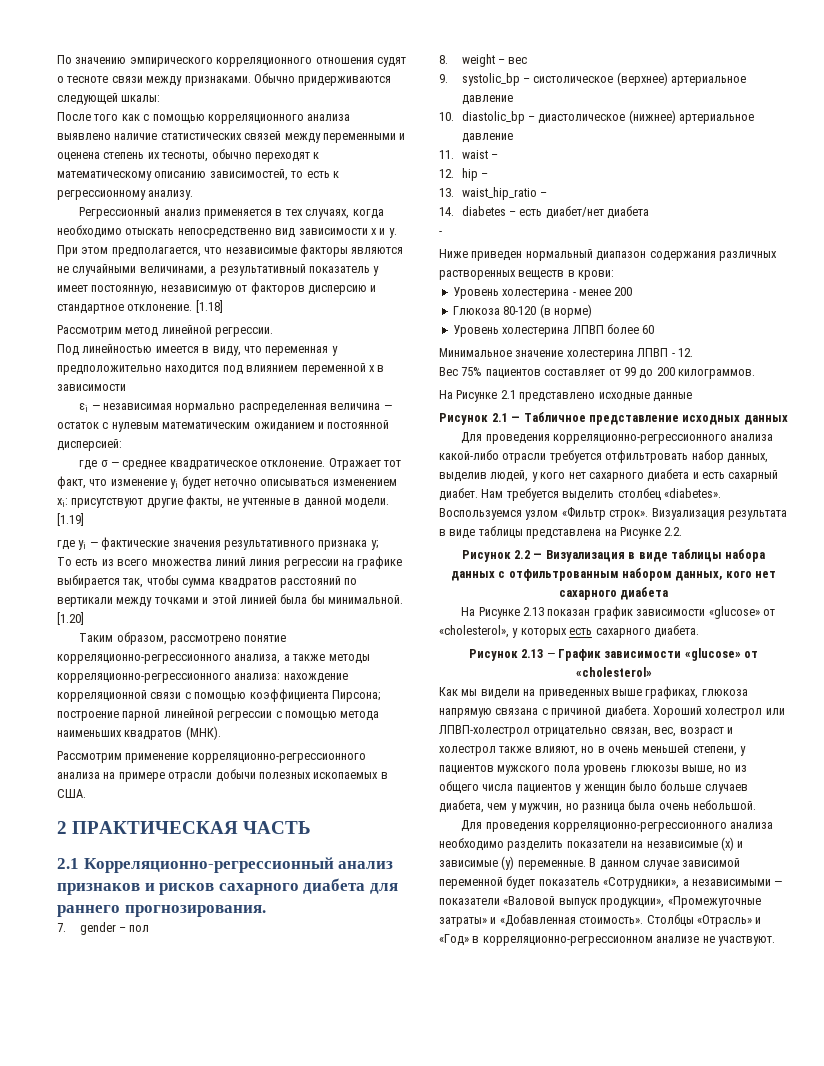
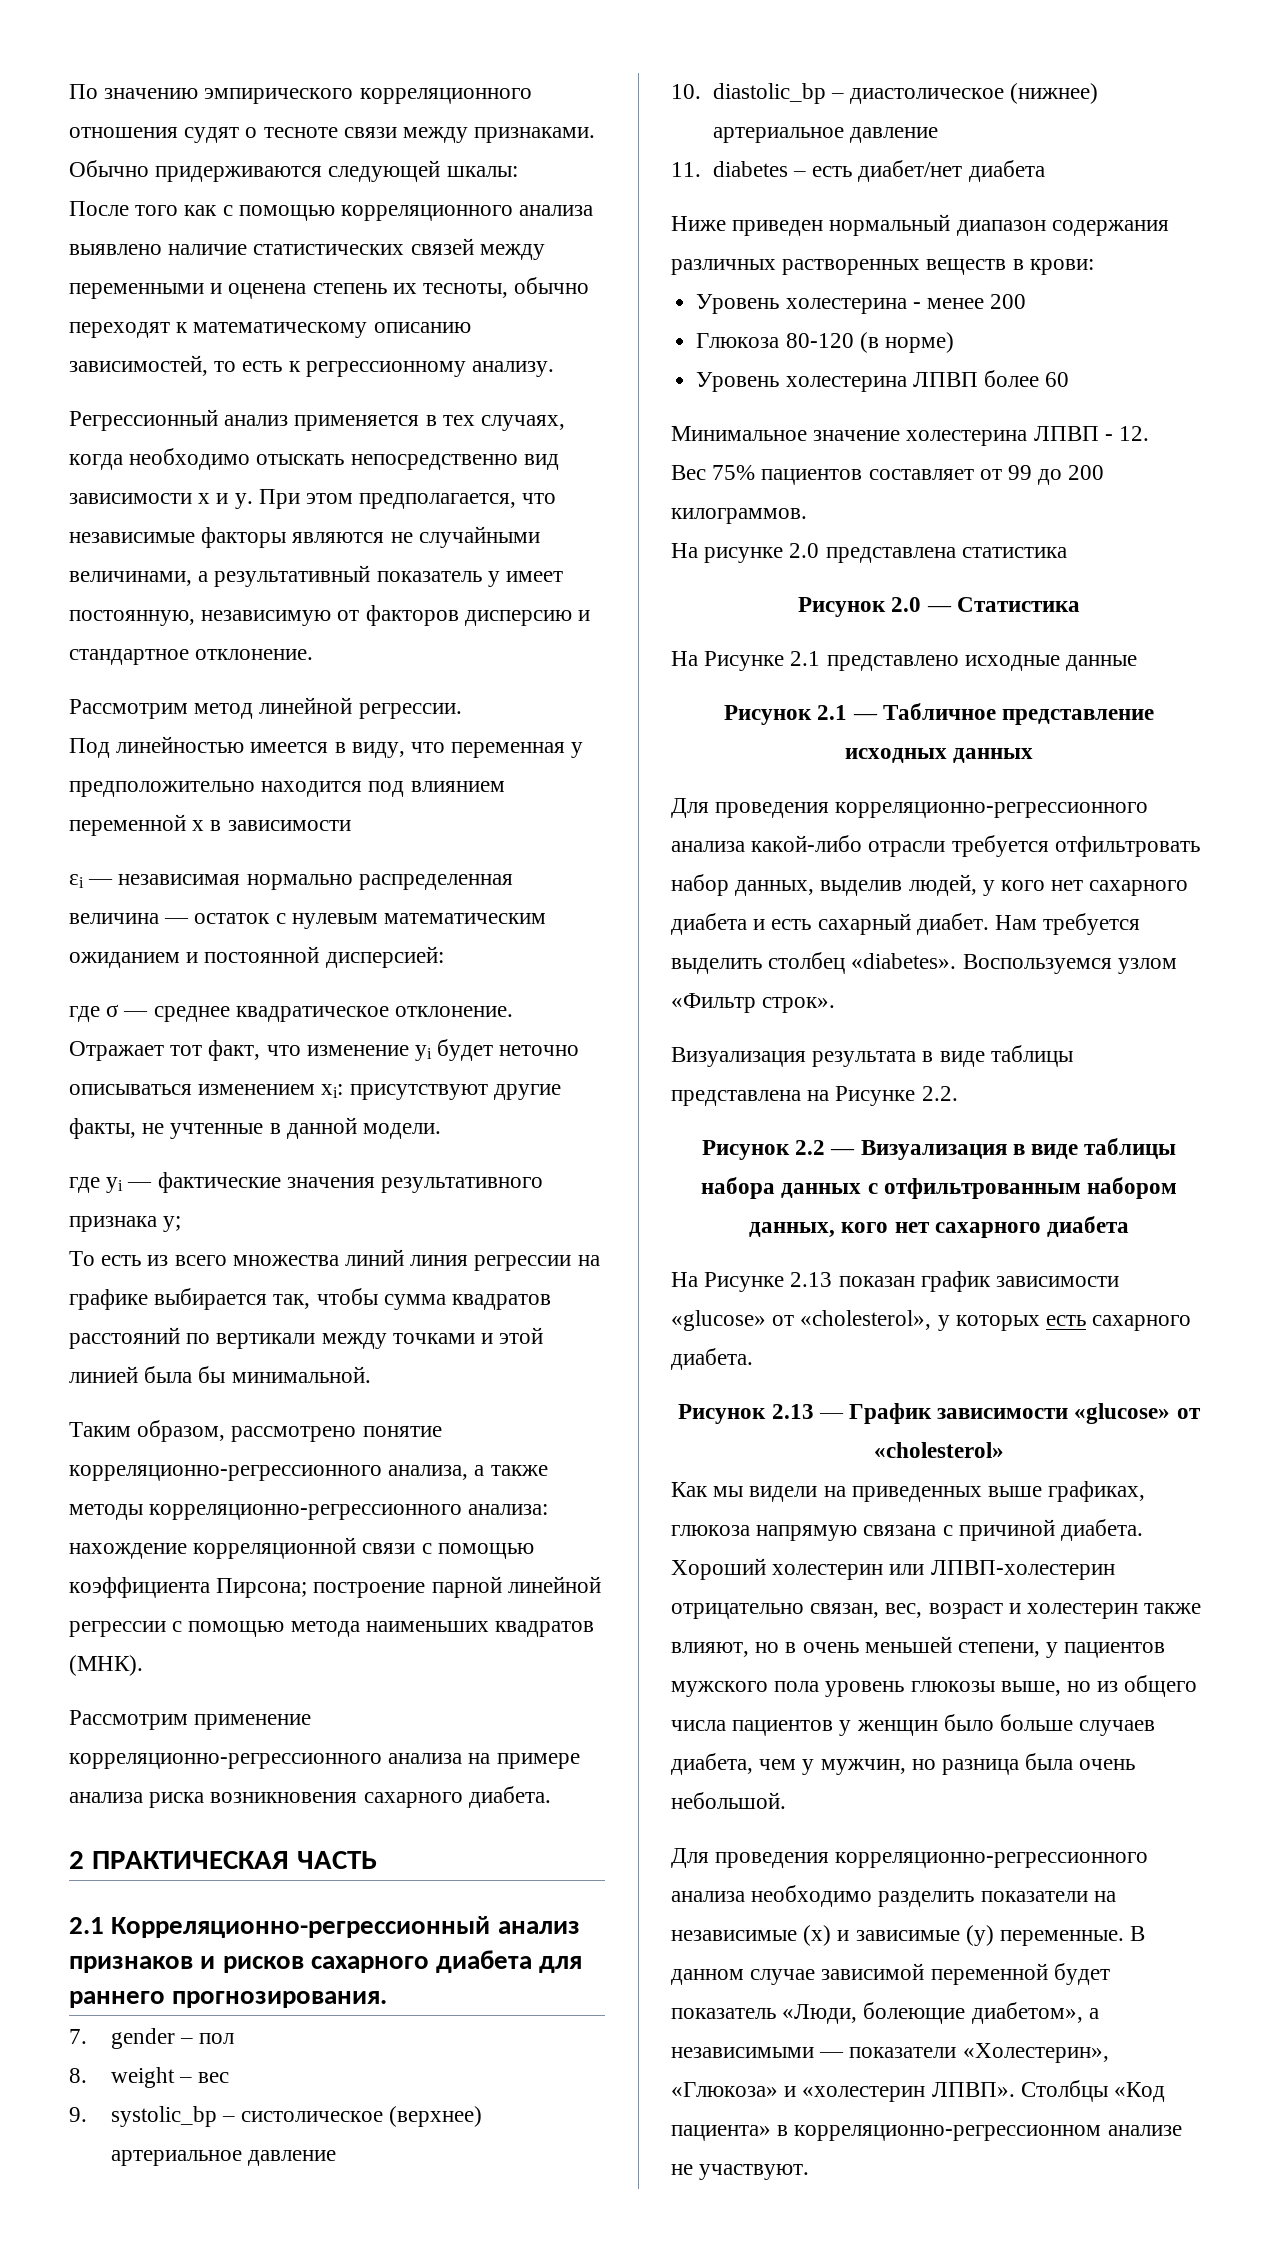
- [1.18]
- [1.19]
- [1.20]
- Рассмотрим применение корреляционно-регрессионного анализа на примере отрасли добычи полезных ископаемых в США.
+ Рассмотрим применение корреляционно-регрессионного анализа на примере анализа риска возникновения сахарного диабета.
- 11. waist –
- 12. hip –
- 13. waist_hip_ratio –
- 14. diabetes – есть диабет/нет диабета
- -
+ 11. diabetes – есть диабет/нет диабета
+ На рисунке 2.0 представлена статистика
+ Рисунок 2.0 — Статистика
- Воспользуемся узлом «Фильтр строк». Визуализация результата в виде таблицы представлена на Рисунке 2.2.
+ Воспользуемся узлом «Фильтр строк».
+ Визуализация результата в виде таблицы представлена на Рисунке 2.2.
- Хороший холестрол или ЛПВП-холестрол отрицательно связан, вес, возраст и холестрол также влияют, но в очень меньшей степени, у пациентов мужского пола уровень глюкозы выше, но из общего числа пациентов у женщин было больше случаев диабета, чем у мужчин, но разница была очень небольшой.
+ Хороший холестерин или ЛПВП-холестерин отрицательно связан, вес, возраст и холестерин также влияют, но в очень меньшей степени, у пациентов мужского пола уровень глюкозы выше, но из общего числа пациентов у женщин было больше случаев диабета, чем у мужчин, но разница была очень небольшой.
- В данном случае зависимой переменной будет показатель «Сотрудники», а независимыми — показатели «Валовой выпуск продукции», «Промежуточные затраты» и «Добавленная стоимость». Столбцы «Отрасль» и «Год» в корреляционно-регрессионном анализе не участвуют.
+ В данном случае зависимой переменной будет показатель «Люди, болеющие диабетом», а независимыми — показатели «Холестерин», «Глюкоза» и «холестерин ЛПВП». Столбцы «Код пациента» в корреляционно-регрессионном анализе не участвуют.

